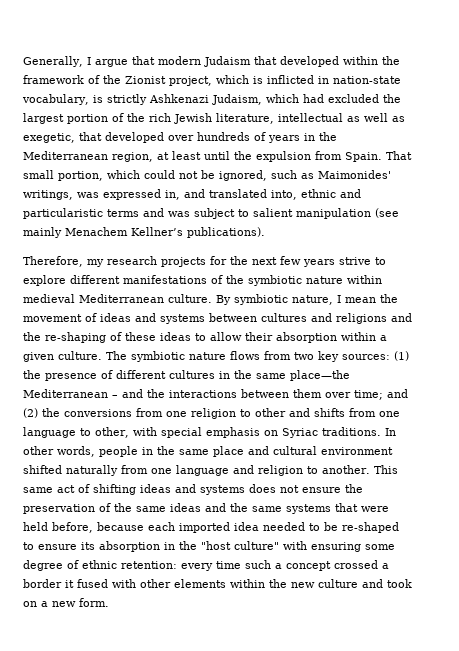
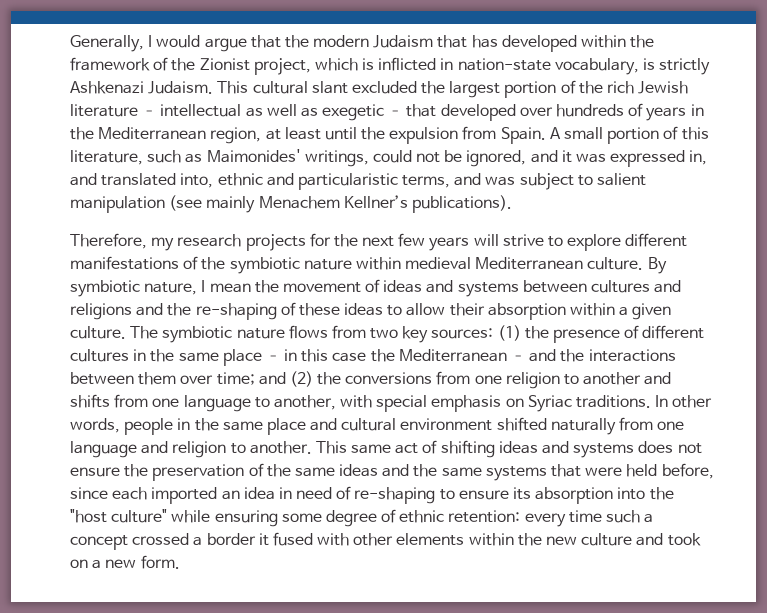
- Generally, I argue that modern Judaism that developed within the framework of the Zionist project, which is inflicted in nation-state vocabulary, is strictly Ashkenazi Judaism, which had excluded the largest portion of the rich Jewish literature, intellectual as well as exegetic, that developed over hundreds of years in the Mediterranean region, at least until the expulsion from Spain.
+ Generally, I would argue that the modern Judaism that has developed within the framework of the Zionist project, which is inflicted in nation-state vocabulary, is strictly Ashkenazi Judaism. This cultural slant excluded the largest portion of the rich Jewish literature – intellectual as well as exegetic – that developed over hundreds of years in the Mediterranean region, at least until the expulsion from Spain.
- That small portion, which could not be ignored, such as Maimonides' writings, was expressed in, and translated into, ethnic and particularistic terms and was subject to salient manipulation (see mainly Menachem Kellner’s publications).
+ A small portion of this literature, such as Maimonides' writings, could not be ignored, and it was expressed in, and translated into, ethnic and particularistic terms, and was subject to salient manipulation (see mainly Menachem Kellner’s publications).
- Therefore, my research projects for the next few years strive to explore different manifestations of the symbiotic nature within medieval Mediterranean culture.
+ Therefore, my research projects for the next few years will strive to explore different manifestations of the symbiotic nature within medieval Mediterranean culture.
- The symbiotic nature flows from two key sources: (1) the presence of different cultures in the same place—the Mediterranean – and the interactions between them over time; and (2) the conversions from one religion to other and shifts from one language to other, with special emphasis on Syriac traditions.
+ The symbiotic nature flows from two key sources: (1) the presence of different cultures in the same place – in this case the Mediterranean – and the interactions between them over time; and (2) the conversions from one religion to another and shifts from one language to another, with special emphasis on Syriac traditions.
- This same act of shifting ideas and systems does not ensure the preservation of the same ideas and the same systems that were held before, because each imported idea needed to be re-shaped to ensure its absorption in the "host culture" with ensuring some degree of ethnic retention:
+ This same act of shifting ideas and systems does not ensure the preservation of the same ideas and the same systems that were held before, since each imported an idea in need of re-shaping to ensure its absorption into the "host culture" while ensuring some degree of ethnic retention:

